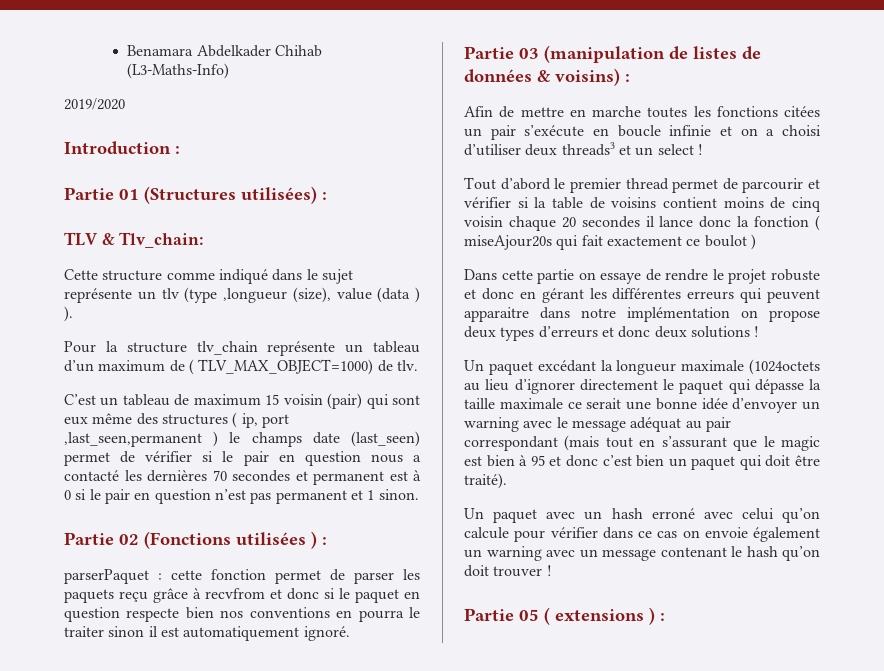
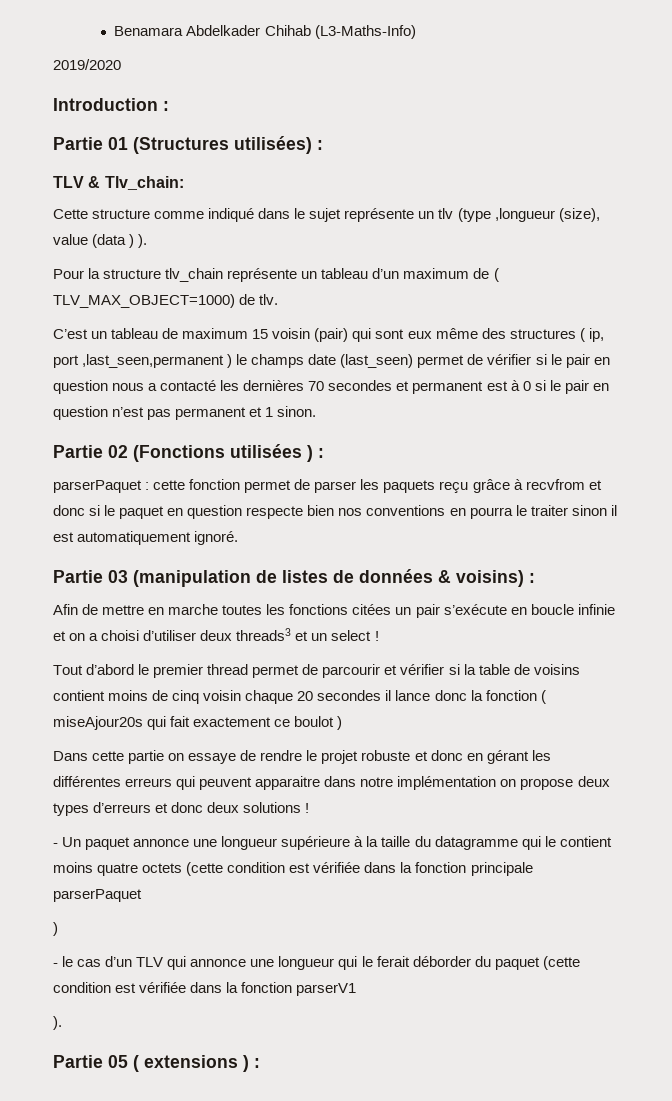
- Un paquet excédant la longueur maximale (1024octets au lieu d’ignorer directement le paquet qui dépasse la taille maximale ce serait une bonne idée d’envoyer un warning avec le message adéquat au pair correspondant (mais tout en s’assurant que le magic est bien à 95 et donc c’est bien un paquet qui doit être traité).
- Un paquet avec un hash erroné avec celui qu’on calcule pour vérifier dans ce cas on envoie également un warning avec un message contenant le hash qu’on doit trouver !
+ - Un paquet annonce une longueur supérieure à la taille du datagramme qui le contient moins quatre octets (cette condition est vérifiée dans la fonction principale parserPaquet
+ )
+ - le cas d’un TLV qui annonce une longueur qui le ferait déborder du paquet (cette condition est vérifiée dans la fonction parserV1
+ ).

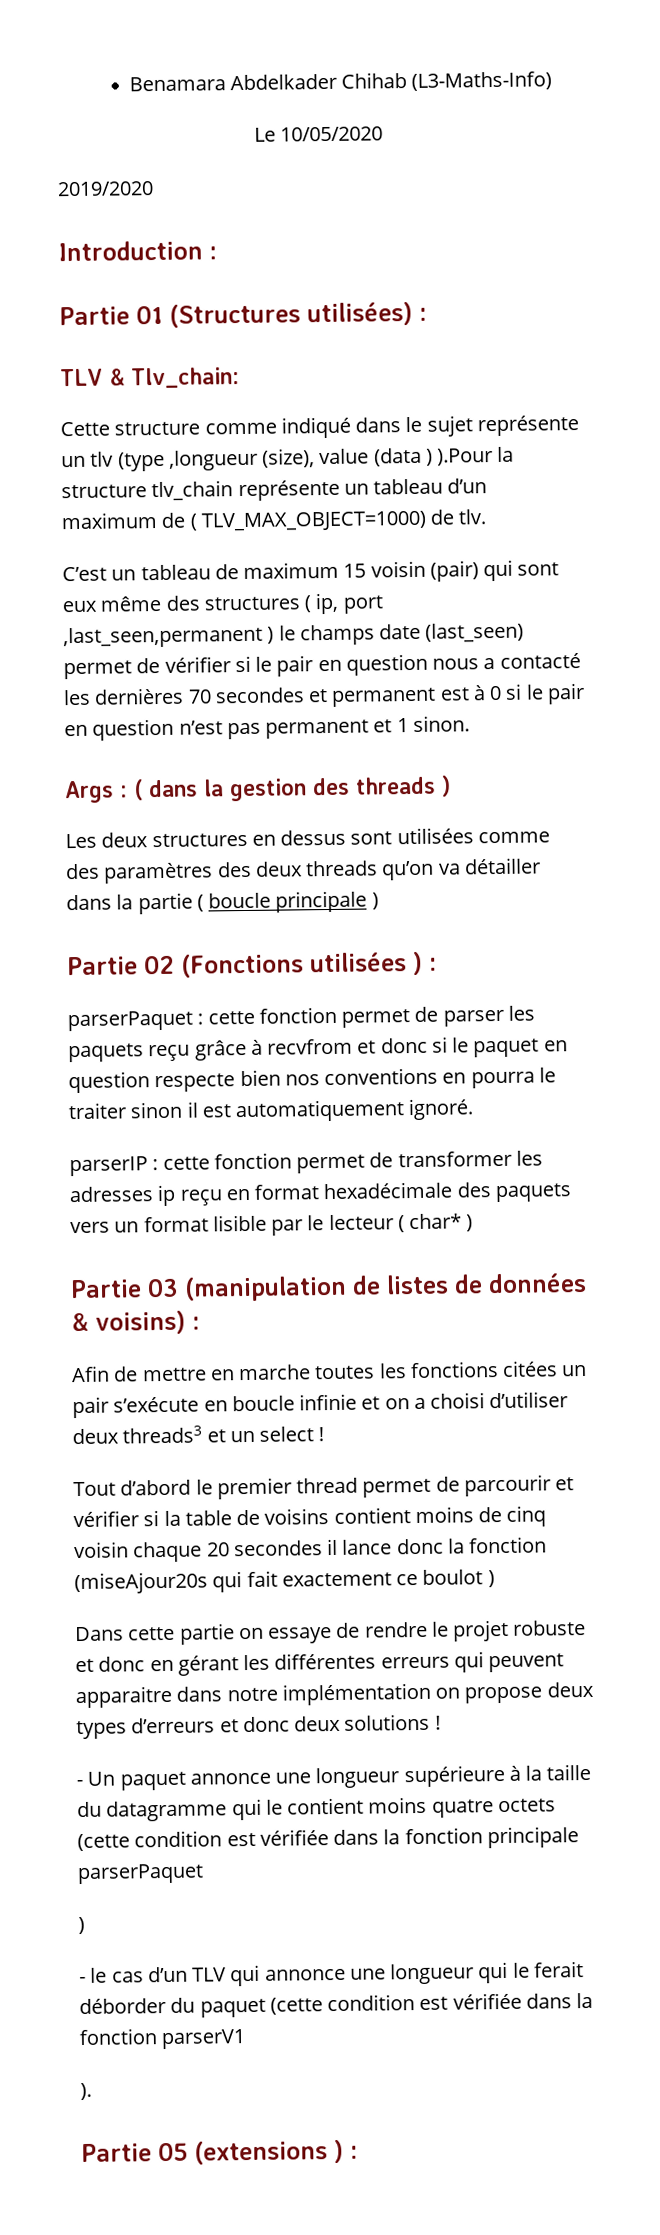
+ Le 10/05/2020
- Cette structure comme indiqué dans le sujet représente un tlv (type ,longueur (size), value (data ) ).
- Pour la structure tlv_chain représente un tableau d’un maximum de ( TLV_MAX_OBJECT=1000) de tlv.
+ Cette structure comme indiqué dans le sujet représente un tlv (type ,longueur (size), value (data ) ).Pour la structure tlv_chain représente un tableau d’un maximum de ( TLV_MAX_OBJECT=1000) de tlv.
+ Args : ( dans la gestion des threads )
+ Les deux structures en dessus sont utilisées comme des paramètres des deux threads qu’on va détailler dans la partie ( boucle principale )
+ parserIP : cette fonction permet de transformer les adresses ip reçu en format hexadécimale des paquets vers un format lisible par le lecteur ( char* )
- Tout d’abord le premier thread permet de parcourir et vérifier si la table de voisins contient moins de cinq voisin chaque 20 secondes il lance donc la fonction ( miseAjour20s qui fait exactement ce boulot )
+ Tout d’abord le premier thread permet de parcourir et vérifier si la table de voisins contient moins de cinq voisin chaque 20 secondes il lance donc la fonction (miseAjour20s qui fait exactement ce boulot )
- Partie 05 ( extensions ) :
+ Partie 05 (extensions ) :

